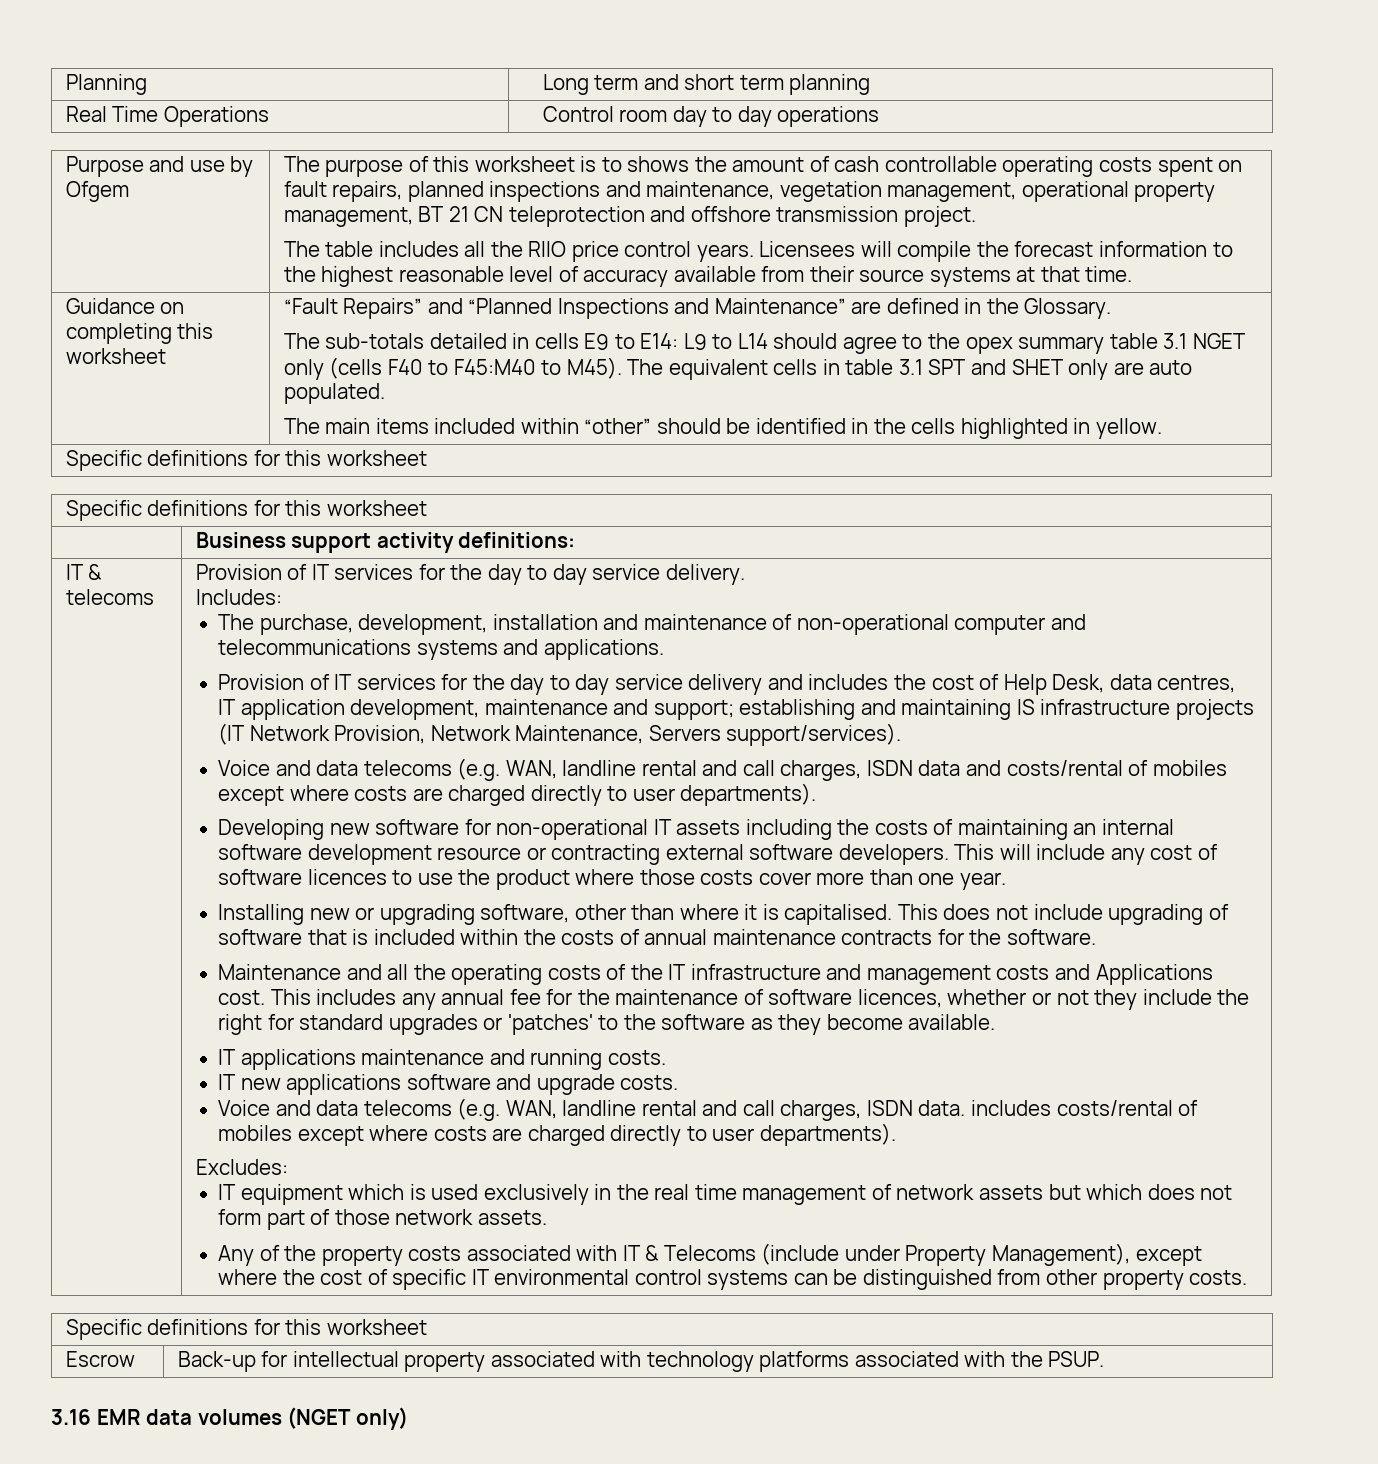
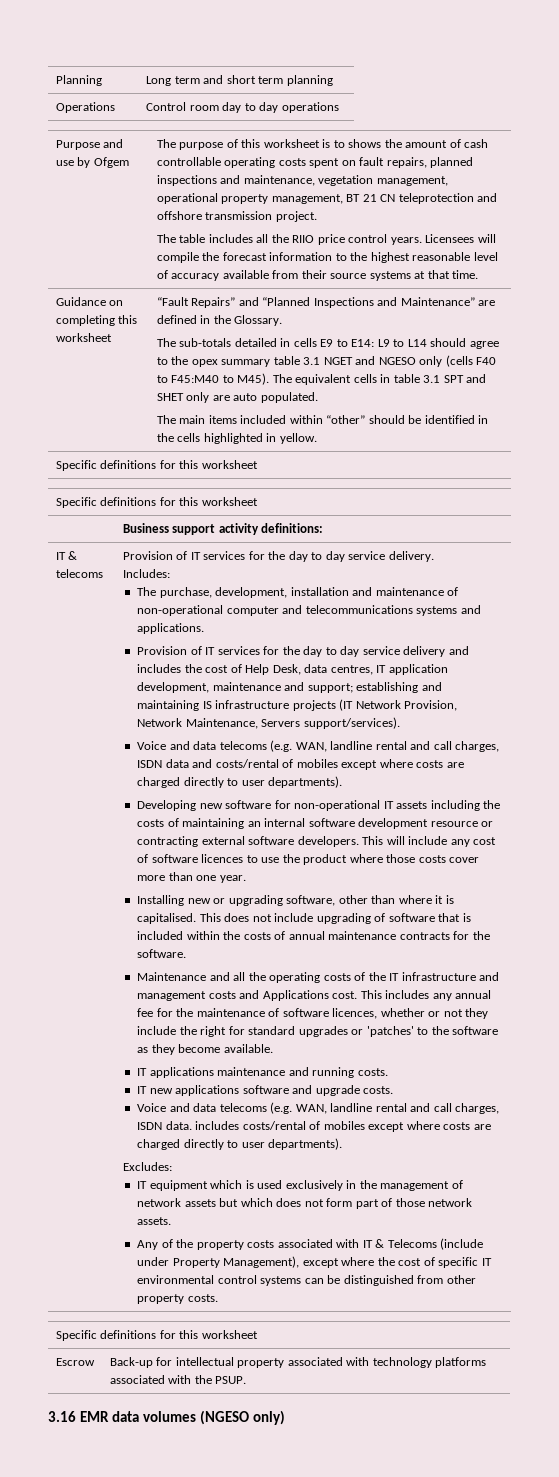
- Real Time Operations | Control room day to day operations
+ Operations | Control room day to day operations
- The sub-totals detailed in cells E9 to E14: L9 to L14 should agree to the opex summary table 3.1 NGET only (cells F40 to F45:M40 to M45).
+ The sub-totals detailed in cells E9 to E14: L9 to L14 should agree to the opex summary table 3.1 NGET and NGESO only (cells F40 to F45:M40 to M45).
- IT equipment which is used exclusively in the real time management of network assets but which does not form part of those network assets.
+ IT equipment which is used exclusively in the management of network assets but which does not form part of those network assets.
- 3.16 EMR data volumes (NGET only)
+ 3.16 EMR data volumes (NGESO only)

